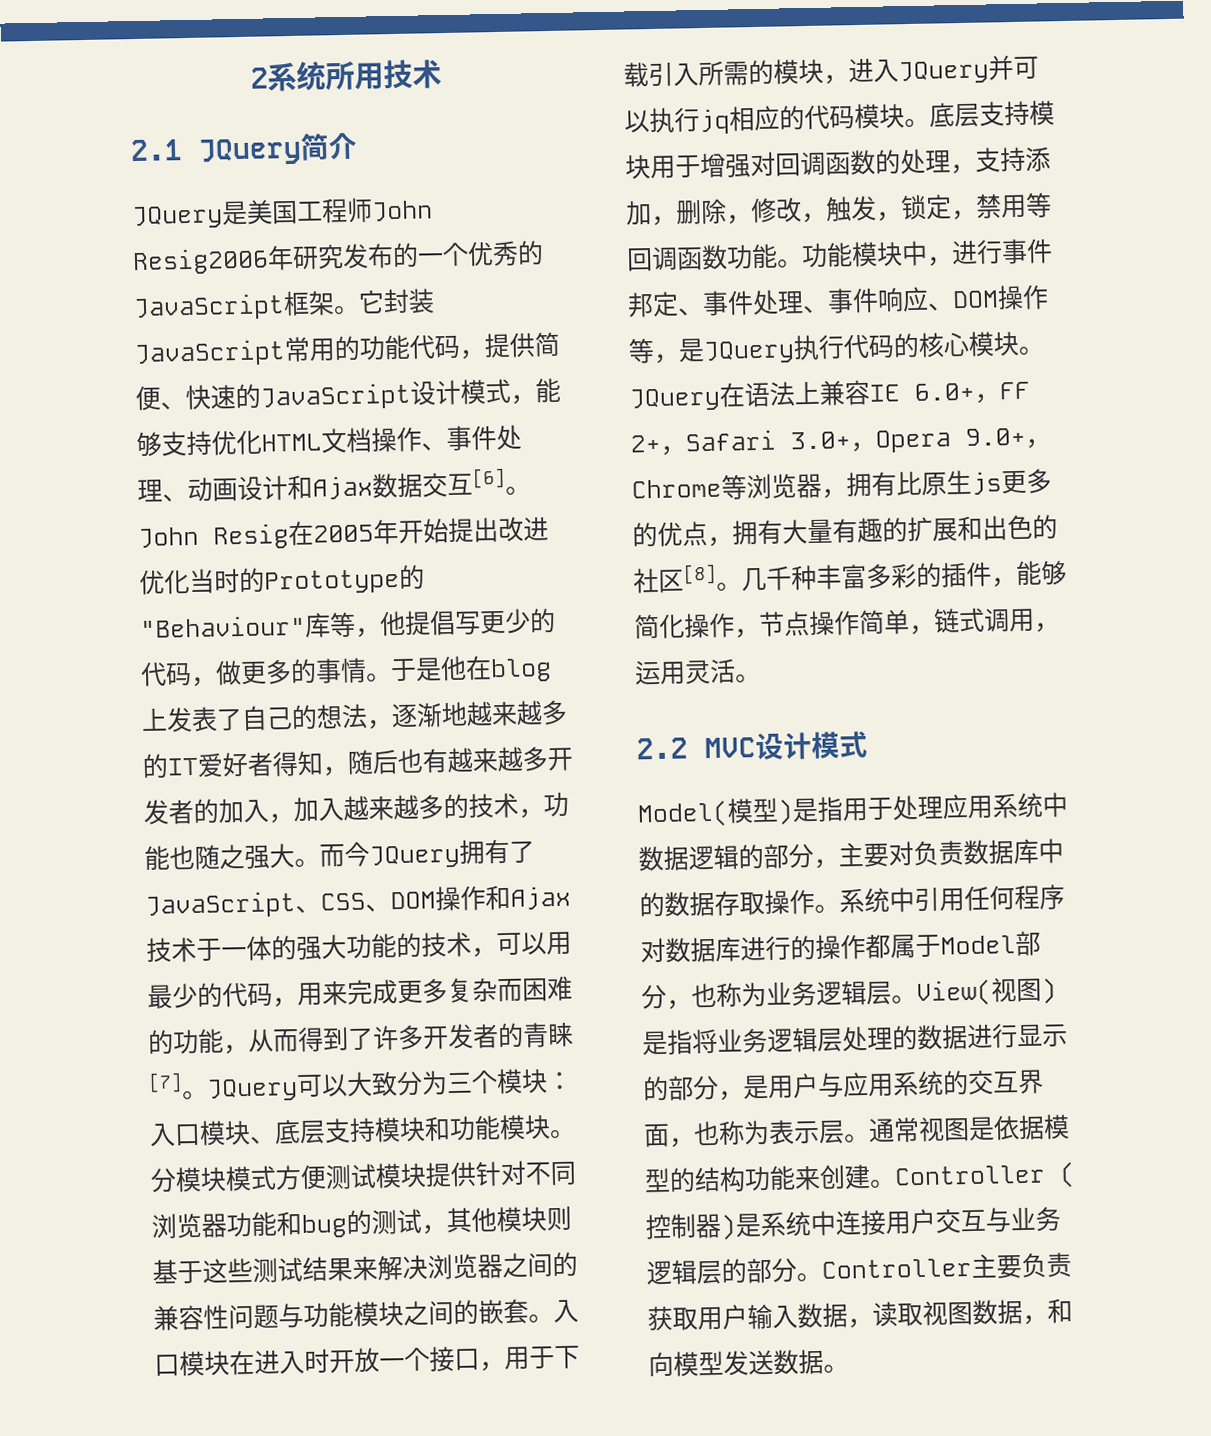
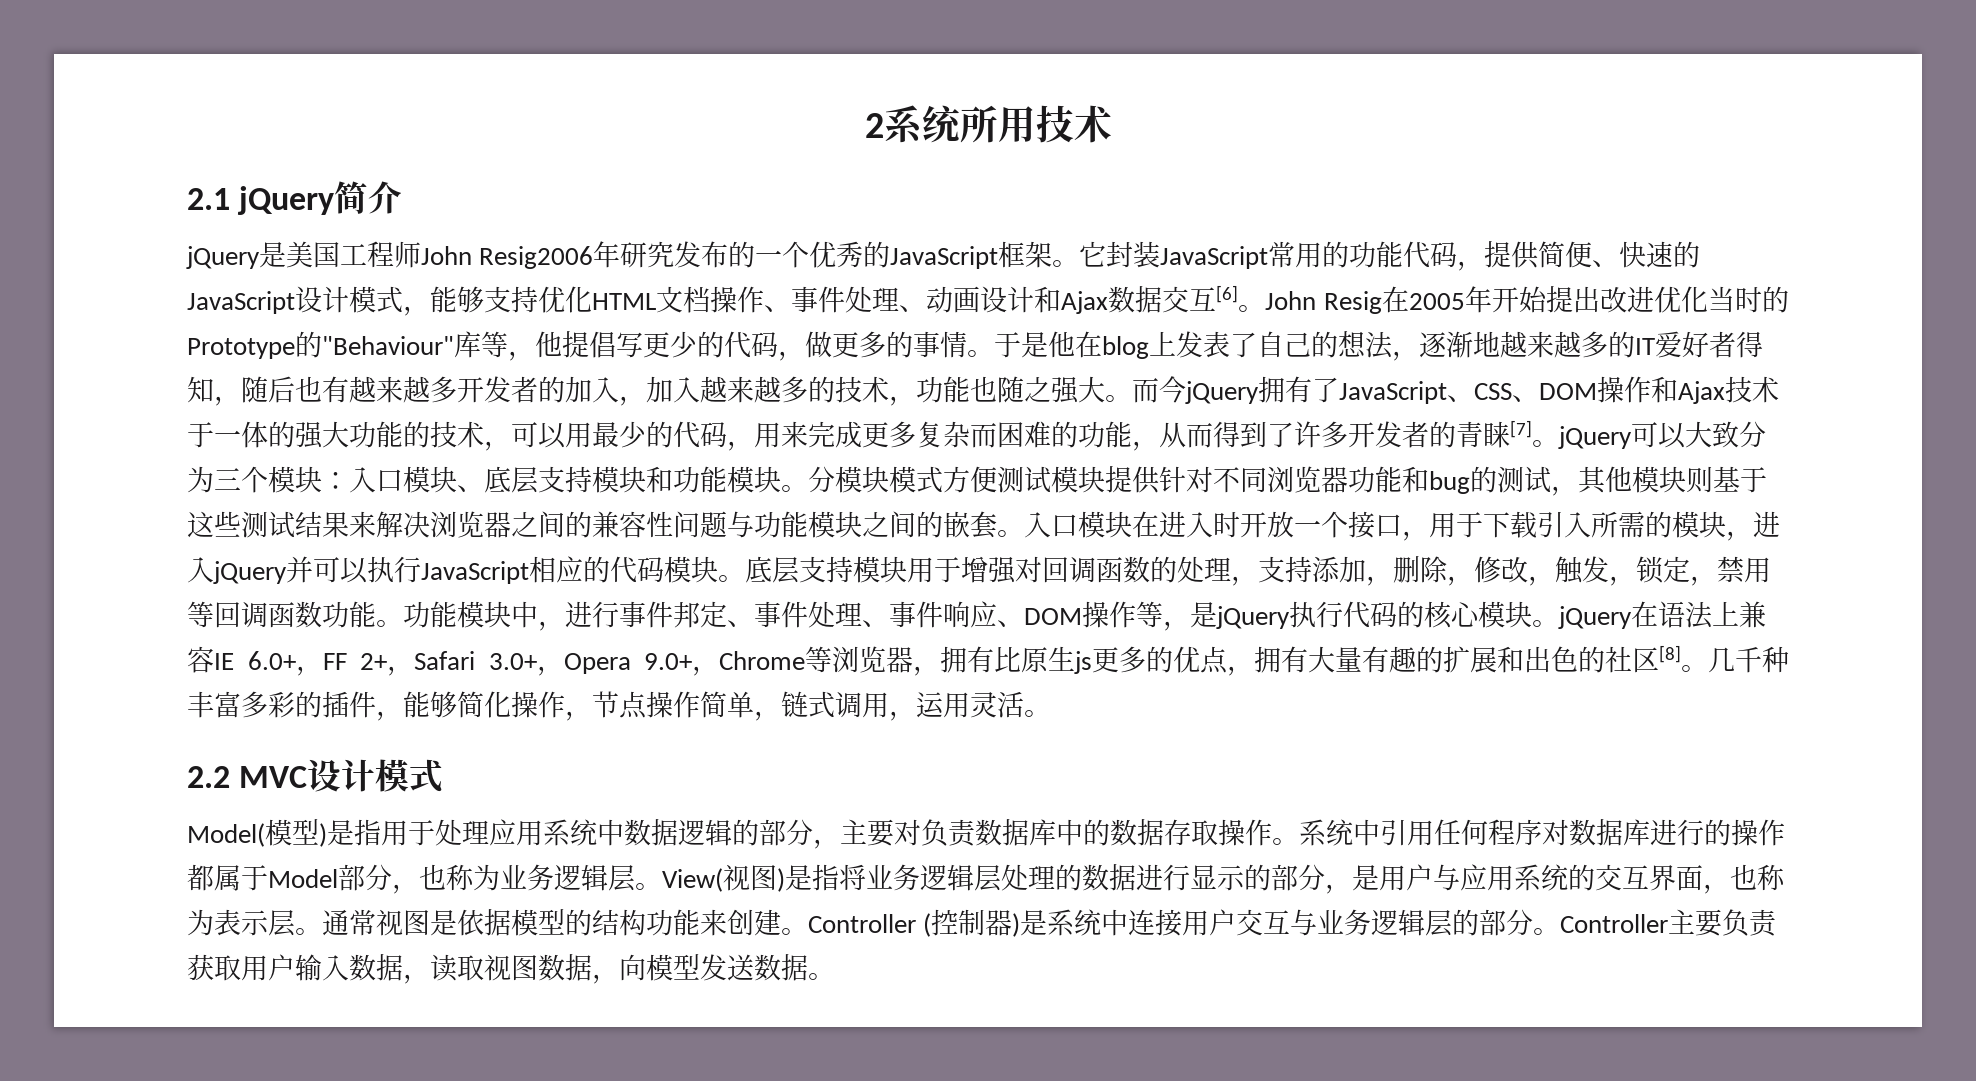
- 2.1 JQuery简介
+ 2.1 jQuery简介
- JQuery是美国工程师John Resig2006年研究发布的一个优秀的JavaScript框架。
+ jQuery是美国工程师John Resig2006年研究发布的一个优秀的JavaScript框架。
- 而今JQuery拥有了JavaScript、CSS、DOM操作和Ajax技术于一体的强大功能的技术，可以用最少的代码，用来完成更多复杂而困难的功能，从而得到了许多开发者的青睐[7]。JQuery可以大致分为三个模块：入口模块、底层支持模块和功能模块。
+ 而今jQuery拥有了JavaScript、CSS、DOM操作和Ajax技术于一体的强大功能的技术，可以用最少的代码，用来完成更多复杂而困难的功能，从而得到了许多开发者的青睐[7]。jQuery可以大致分为三个模块：入口模块、底层支持模块和功能模块。
- 入口模块在进入时开放一个接口，用于下载引入所需的模块，进入JQuery并可以执行jq相应的代码模块。
+ 入口模块在进入时开放一个接口，用于下载引入所需的模块，进入jQuery并可以执行JavaScript相应的代码模块。
- 功能模块中，进行事件邦定、事件处理、事件响应、DOM操作等，是JQuery执行代码的核心模块。JQuery在语法上兼容IE 6.0+，FF 2+，Safari 3.0+，Opera 9.0+，Chrome等浏览器，拥有比原生js更多的优点，拥有大量有趣的扩展和出色的社区[8]。
+ 功能模块中，进行事件邦定、事件处理、事件响应、DOM操作等，是jQuery执行代码的核心模块。jQuery在语法上兼容IE 6.0+，FF 2+，Safari 3.0+，Opera 9.0+，Chrome等浏览器，拥有比原生js更多的优点，拥有大量有趣的扩展和出色的社区[8]。
- Controller主要负责获取用户输入数据，读取视图数据，和向模型发送数据。
+ Controller主要负责获取用户输入数据，读取视图数据，向模型发送数据。

